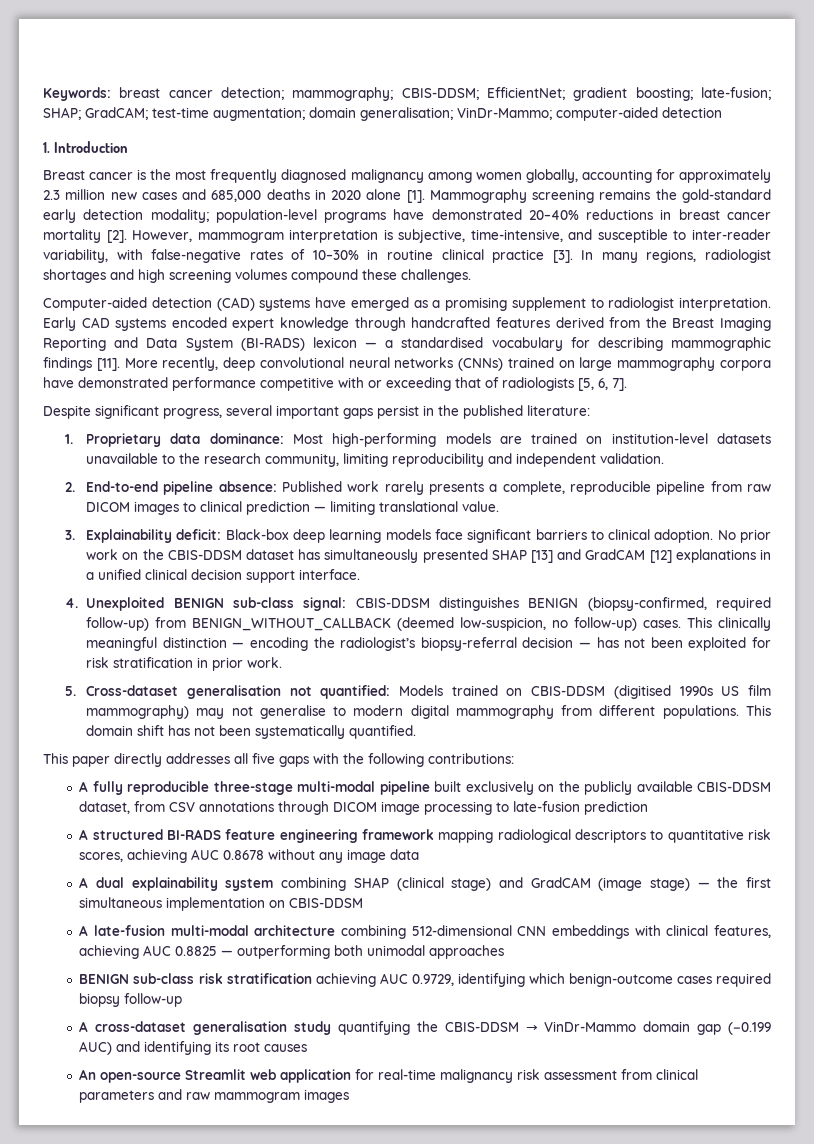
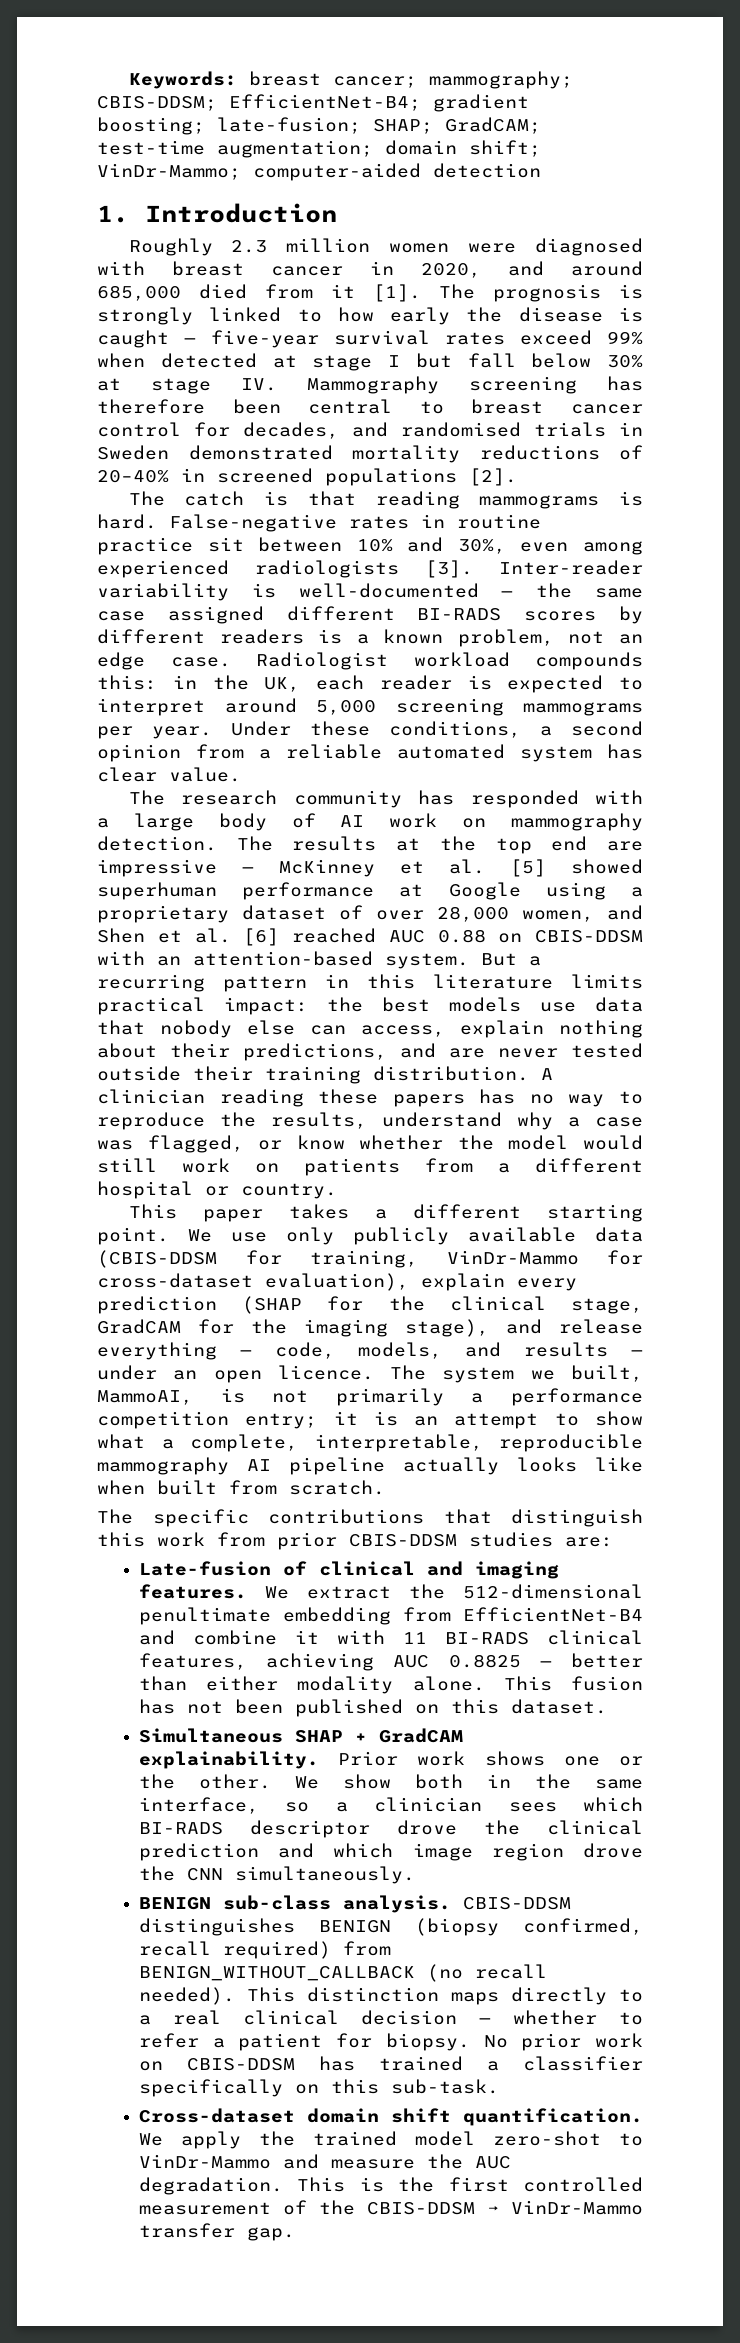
- Keywords: breast cancer detection; mammography; CBIS-DDSM; EfficientNet; gradient boosting; late-fusion; SHAP; GradCAM; test-time augmentation; domain generalisation; VinDr-Mammo; computer-aided detection
+ Keywords: breast cancer; mammography; CBIS-DDSM; EfficientNet-B4; gradient boosting; late-fusion; SHAP; GradCAM; test-time augmentation; domain shift; VinDr-Mammo; computer-aided detection
- Breast cancer is the most frequently diagnosed malignancy among women globally, accounting for approximately 2.3 million new cases and 685,000 deaths in 2020 alone [1]. Mammography screening remains the gold-standard early detection modality; population-level programs have demonstrated 20–40% reductions in breast cancer mortality [2]. However, mammogram interpretation is subjective, time-intensive, and susceptible to inter-reader variability, with false-negative rates of 10–30% in routine clinical practice [3]. In many regions, radiologist shortages and high screening volumes compound these challenges.
- Computer-aided detection (CAD) systems have emerged as a promising supplement to radiologist interpretation. Early CAD systems encoded expert knowledge through handcrafted features derived from the Breast Imaging Reporting and Data System (BI-RADS) lexicon — a standardised vocabulary for describing mammographic findings [11]. More recently, deep convolutional neural networks (CNNs) trained on large mammography corpora have demonstrated performance competitive with or exceeding that of radiologists [5, 6, 7].
- Despite significant progress, several important gaps persist in the published literature:
- 1. Proprietary data dominance: Most high-performing models are trained on institution-level datasets unavailable to the research community, limiting reproducibility and independent validation.
- 2. End-to-end pipeline absence: Published work rarely presents a complete, reproducible pipeline from raw DICOM images to clinical prediction — limiting translational value.
- 3. Explainability deficit: Black-box deep learning models face significant barriers to clinical adoption. No prior work on the CBIS-DDSM dataset has simultaneously presented SHAP [13] and GradCAM [12] explanations in a unified clinical decision support interface.
- 4. Unexploited BENIGN sub-class signal: CBIS-DDSM distinguishes BENIGN (biopsy-confirmed, required follow-up) from BENIGN_WITHOUT_CALLBACK (deemed low-suspicion, no follow-up) cases. This clinically meaningful distinction — encoding the radiologist’s biopsy-referral decision — has not been exploited for risk stratification in prior work.
- 5. Cross-dataset generalisation not quantified: Models trained on CBIS-DDSM (digitised 1990s US film mammography) may not generalise to modern digital mammography from different populations. This domain shift has not been systematically quantified.
- This paper directly addresses all five gaps with the following contributions:
- A fully reproducible three-stage multi-modal pipeline built exclusively on the publicly available CBIS-DDSM dataset, from CSV annotations through DICOM image processing to late-fusion prediction
- A structured BI-RADS feature engineering framework mapping radiological descriptors to quantitative risk scores, achieving AUC 0.8678 without any image data
- A dual explainability system combining SHAP (clinical stage) and GradCAM (image stage) — the first simultaneous implementation on CBIS-DDSM
- A late-fusion multi-modal architecture combining 512-dimensional CNN embeddings with clinical features, achieving AUC 0.8825 — outperforming both unimodal approaches
- BENIGN sub-class risk stratification achieving AUC 0.9729, identifying which benign-outcome cases required biopsy follow-up
- A cross-dataset generalisation study quantifying the CBIS-DDSM → VinDr-Mammo domain gap (−0.199 AUC) and identifying its root causes
- An open-source Streamlit web application for real-time malignancy risk assessment from clinical parameters and raw mammogram images
+ Roughly 2.3 million women were diagnosed with breast cancer in 2020, and around 685,000 died from it [1]. The prognosis is strongly linked to how early the disease is caught — five-year survival rates exceed 99% when detected at stage I but fall below 30% at stage IV. Mammography screening has therefore been central to breast cancer control for decades, and randomised trials in Sweden demonstrated mortality reductions of 20–40% in screened populations [2].
+ The catch is that reading mammograms is hard. False-negative rates in routine practice sit between 10% and 30%, even among experienced radiologists [3]. Inter-reader variability is well-documented — the same case assigned different BI-RADS scores by different readers is a known problem, not an edge case. Radiologist workload compounds this: in the UK, each reader is expected to interpret around 5,000 screening mammograms per year. Under these conditions, a second opinion from a reliable automated system has clear value.
+ The research community has responded with a large body of AI work on mammography detection. The results at the top end are impressive — McKinney et al. [5] showed superhuman performance at Google using a proprietary dataset of over 28,000 women, and Shen et al. [6] reached AUC 0.88 on CBIS-DDSM with an attention-based system. But a recurring pattern in this literature limits practical impact: the best models use data that nobody else can access, explain nothing about their predictions, and are never tested outside their training distribution. A clinician reading these papers has no way to reproduce the results, understand why a case was flagged, or know whether the model would still work on patients from a different hospital or country.
+ This paper takes a different starting point. We use only publicly available data (CBIS-DDSM for training, VinDr-Mammo for cross-dataset evaluation), explain every prediction (SHAP for the clinical stage, GradCAM for the imaging stage), and release everything — code, models, and results — under an open licence. The system we built, MammoAI, is not primarily a performance competition entry; it is an attempt to show what a complete, interpretable, reproducible mammography AI pipeline actually looks like when built from scratch.
+ The specific contributions that distinguish this work from prior CBIS-DDSM studies are:
+ Late-fusion of clinical and imaging features. We extract the 512-dimensional penultimate embedding from EfficientNet-B4 and combine it with 11 BI-RADS clinical features, achieving AUC 0.8825 — better than either modality alone. This fusion has not been published on this dataset.
+ Simultaneous SHAP + GradCAM explainability. Prior work shows one or the other. We show both in the same interface, so a clinician sees which BI-RADS descriptor drove the clinical prediction and which image region drove the CNN simultaneously.
+ BENIGN sub-class analysis. CBIS-DDSM distinguishes BENIGN (biopsy confirmed, recall required) from BENIGN_WITHOUT_CALLBACK (no recall needed). This distinction maps directly to a real clinical decision — whether to refer a patient for biopsy. No prior work on CBIS-DDSM has trained a classifier specifically on this sub-task.
+ Cross-dataset domain shift quantification. We apply the trained model zero-shot to VinDr-Mammo and measure the AUC degradation. This is the first controlled measurement of the CBIS-DDSM → VinDr-Mammo transfer gap.

